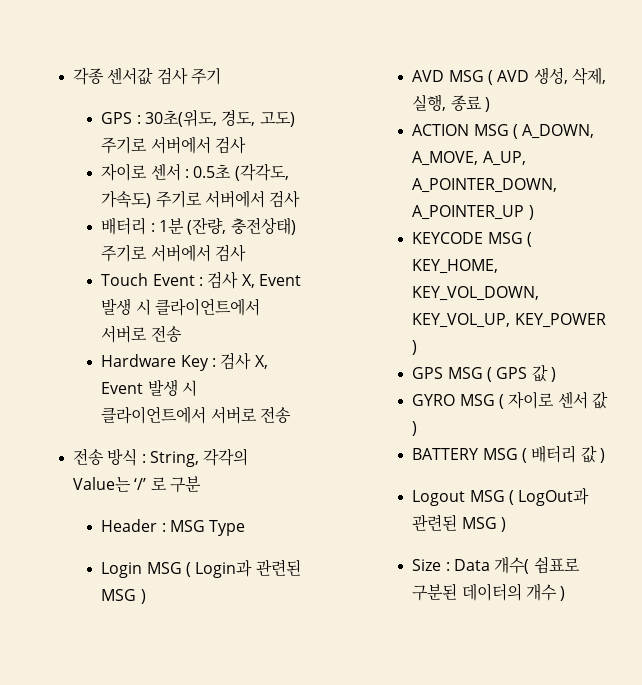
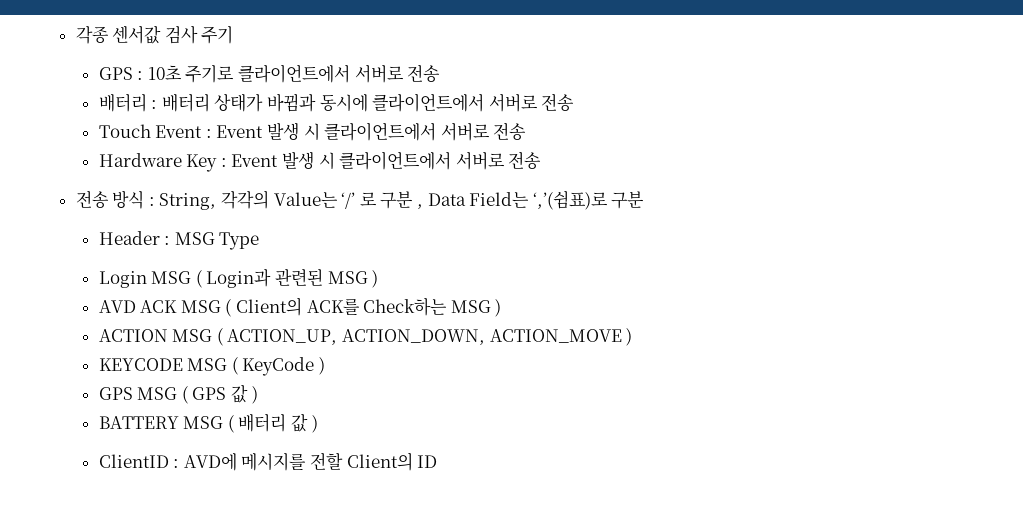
- GPS : 30초(위도, 경도, 고도) 주기로 서버에서 검사
- 자이로 센서 : 0.5초 (각각도, 가속도) 주기로 서버에서 검사
- 배터리 : 1분 (잔량, 충전상태) 주기로 서버에서 검사
+ GPS : 10초 주기로 클라이언트에서 서버로 전송
+ 배터리 : 배터리 상태가 바뀜과 동시에 클라이언트에서 서버로 전송
- Touch Event : 검사 X, Event 발생 시 클라이언트에서 서버로 전송
+ Touch Event : Event 발생 시 클라이언트에서 서버로 전송
- Hardware Key : 검사 X, Event 발생 시 클라이언트에서 서버로 전송
+ Hardware Key : Event 발생 시 클라이언트에서 서버로 전송
- 전송 방식 : String, 각각의 Value는 ‘/’ 로 구분
+ 전송 방식 : String, 각각의 Value는 ‘/’ 로 구분 , Data Field는 ‘,’(쉼표)로 구분
- AVD MSG ( AVD 생성, 삭제, 실행, 종료 )
+ AVD ACK MSG ( Client의 ACK를 Check하는 MSG )
- ACTION MSG ( A_DOWN, A_MOVE, A_UP, A_POINTER_DOWN, A_POINTER_UP )
+ ACTION MSG ( ACTION_UP, ACTION_DOWN, ACTION_MOVE )
- KEYCODE MSG ( KEY_HOME, KEY_VOL_DOWN, KEY_VOL_UP, KEY_POWER )
+ KEYCODE MSG ( KeyCode )
- GYRO MSG ( 자이로 센서 값 )
- Logout MSG ( LogOut과 관련된 MSG )
- Size : Data 개수( 쉼표로 구분된 데이터의 개수 )
+ ClientID : AVD에 메시지를 전할 Client의 ID

